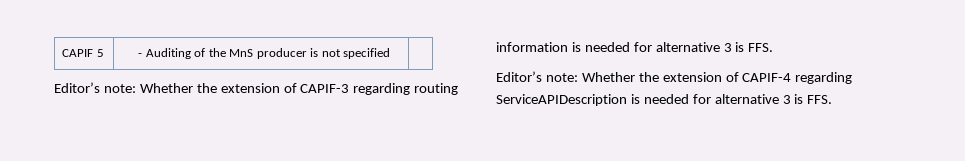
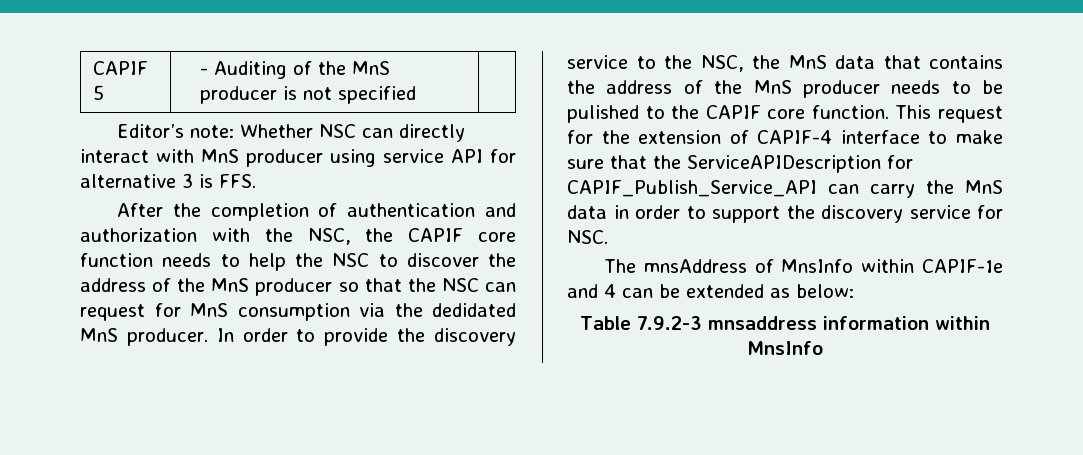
- Editor’s note: Whether the extension of CAPIF-3 regarding routing information is needed for alternative 3 is FFS.
+ Editor’s note: Whether NSC can directly interact with MnS producer using service API for alternative 3 is FFS.
- Editor’s note: Whether the extension of CAPIF-4 regarding ServiceAPIDescription is needed for alternative 3 is FFS.
+ After the completion of authentication and authorization with the NSC, the CAPIF core function needs to help the NSC to discover the address of the MnS producer so that the NSC can request for MnS consumption via the dedidated MnS producer. In order to provide the discovery service to the NSC, the MnS data that contains the address of the MnS producer needs to be pulished to the CAPIF core function. This request for the extension of CAPIF-4 interface to make sure that the ServiceAPIDescription for CAPIF_Publish_Service_API can carry the MnS data in order to support the discovery service for NSC.
+ The mnsAddress of MnsInfo within CAPIF-1e and 4 can be extended as below:
+ Table 7.9.2-3 mnsaddress information within MnsInfo

